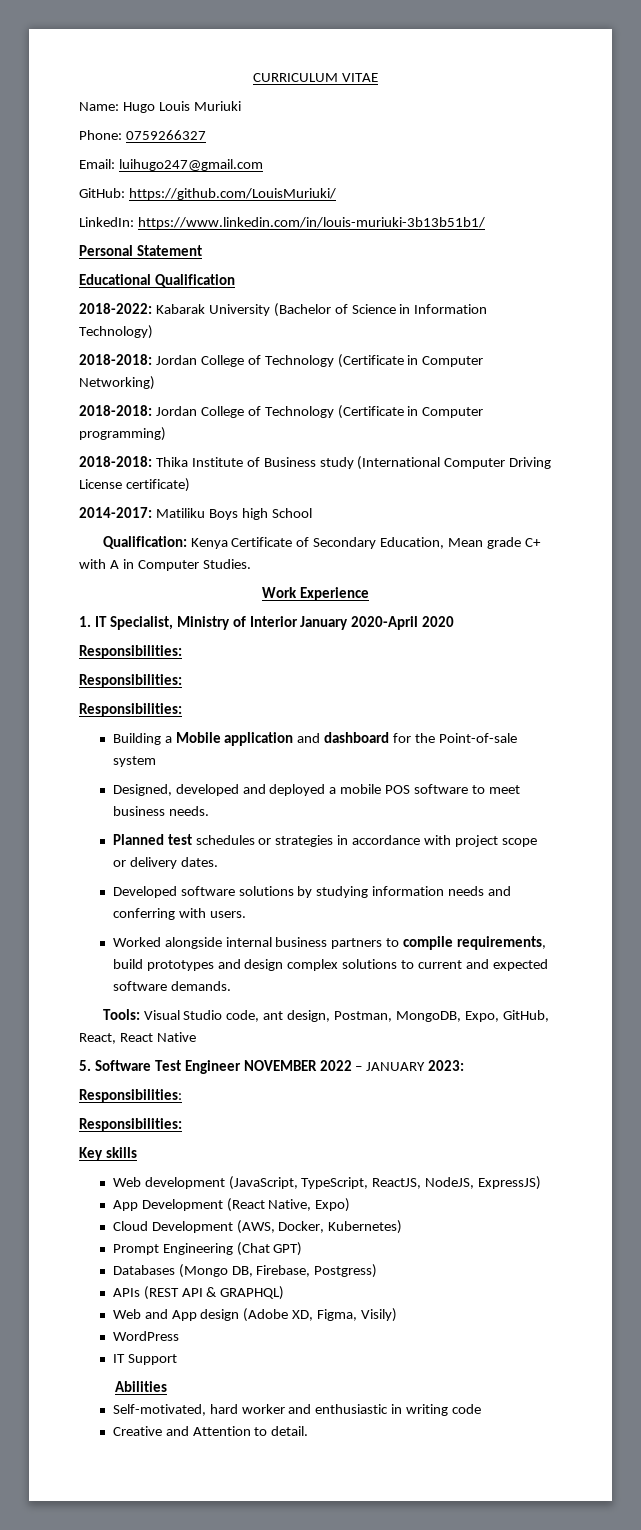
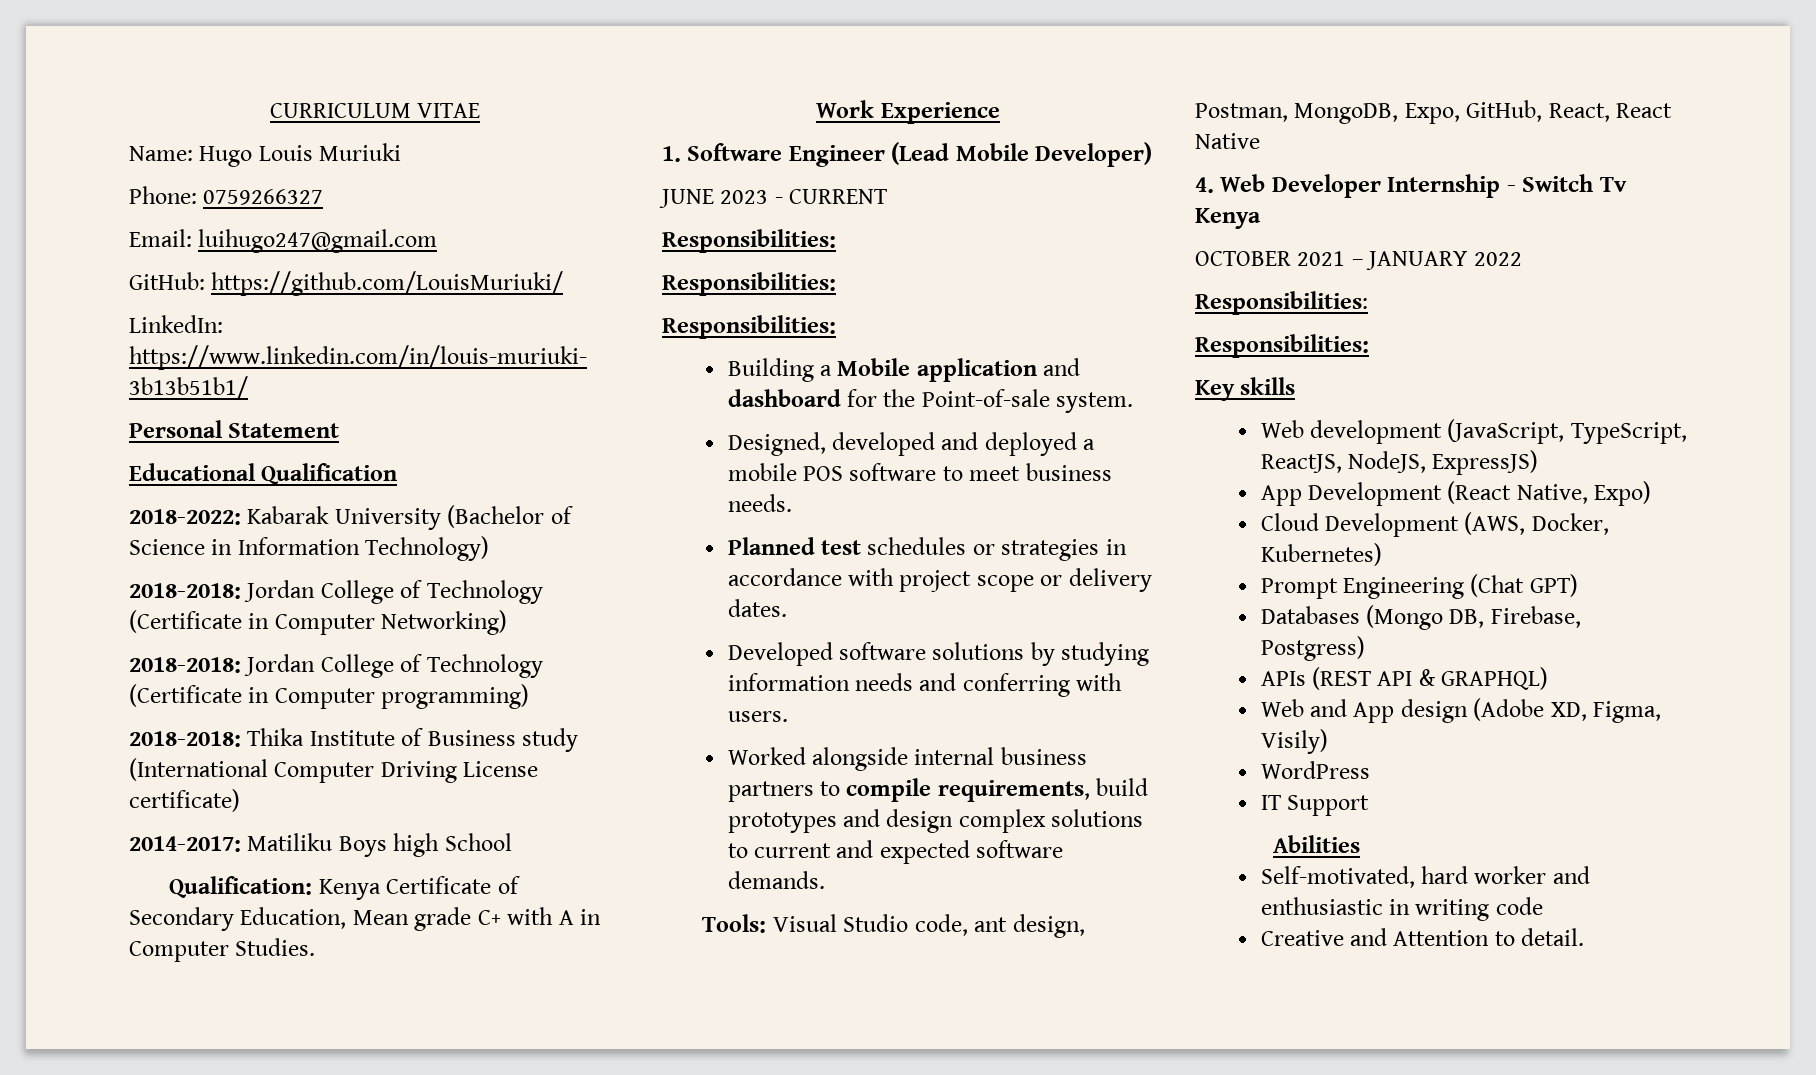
- 1. IT Specialist, Ministry of Interior January 2020-April 2020
+ 1. Software Engineer (Lead Mobile Developer)
+ JUNE 2023 - CURRENT
- Building a Mobile application and dashboard for the Point-of-sale system
+ Building a Mobile application and dashboard for the Point-of-sale system.
- 5. Software Test Engineer NOVEMBER 2022 – JANUARY 2023:
+ 4. Web Developer Internship - Switch Tv Kenya
+ OCTOBER 2021 – JANUARY 2022

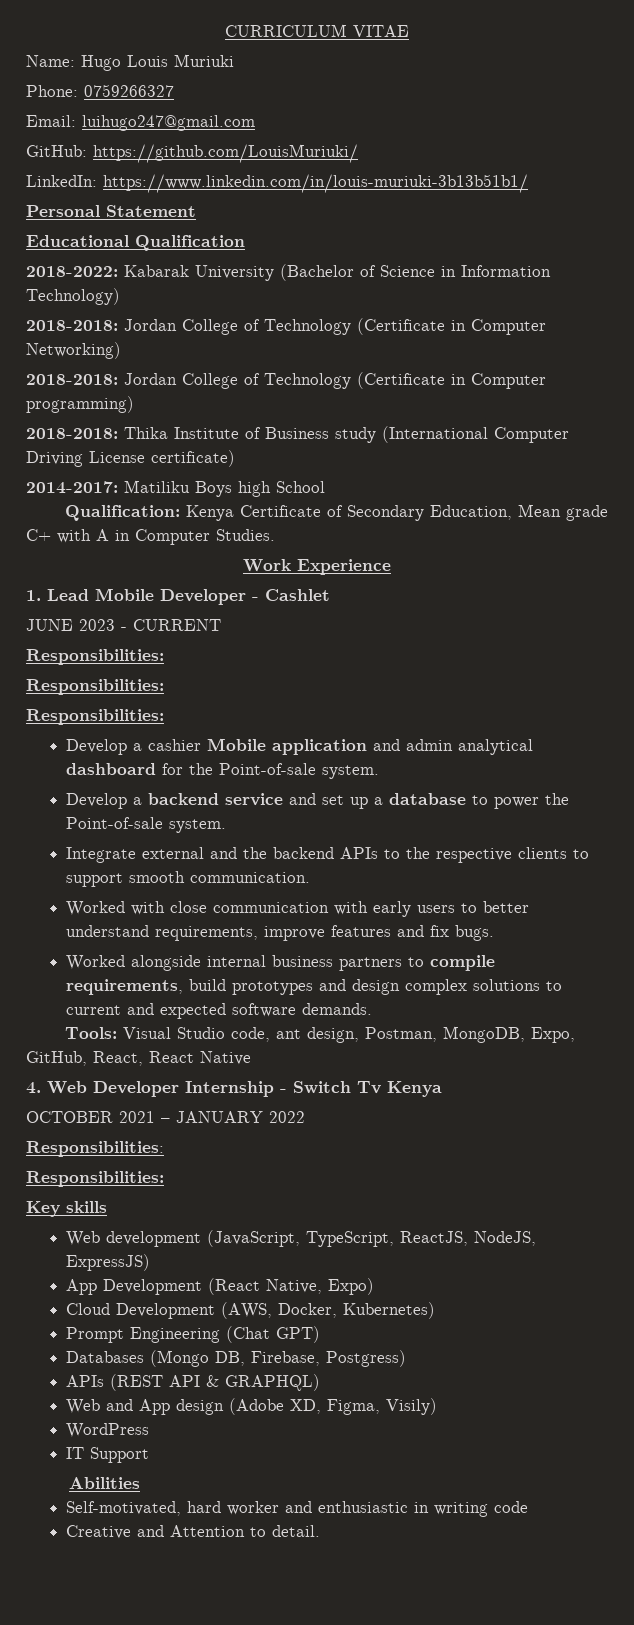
- 1. Software Engineer (Lead Mobile Developer)
+ 1. Lead Mobile Developer - Cashlet
- Building a Mobile application and dashboard for the Point-of-sale system.
+ Develop a cashier Mobile application and admin analytical dashboard for the Point-of-sale system.
- Designed, developed and deployed a mobile POS software to meet business needs.
- Planned test schedules or strategies in accordance with project scope or delivery dates.
- Developed software solutions by studying information needs and conferring with users.
+ Develop a backend service and set up a database to power the Point-of-sale system.
+ Integrate external and the backend APIs to the respective clients to support smooth communication.
+ Worked with close communication with early users to better understand requirements, improve features and fix bugs.

